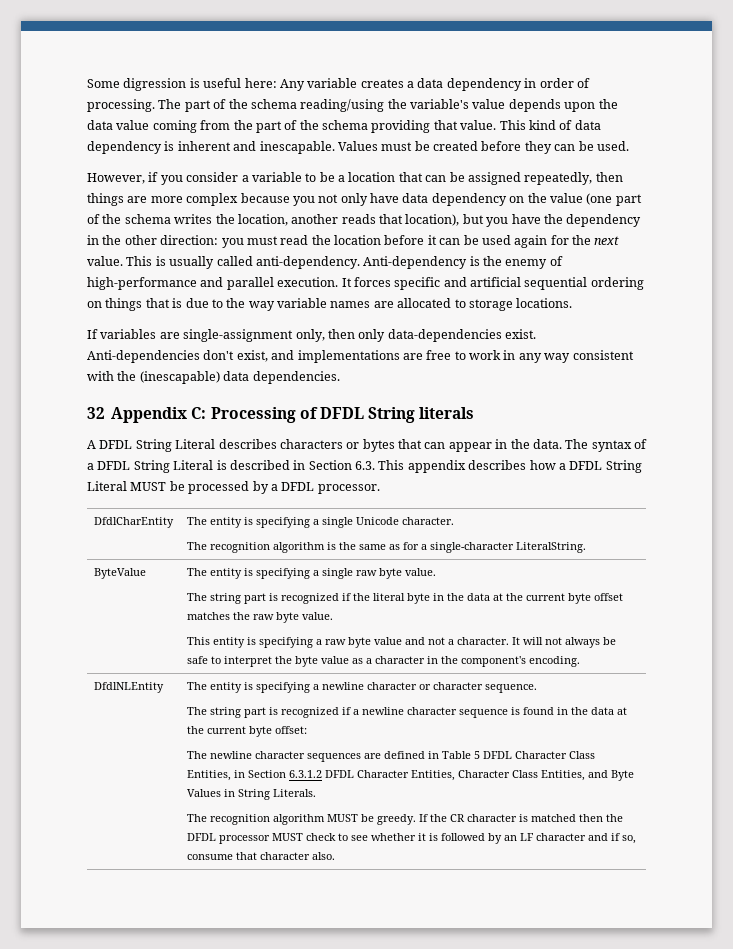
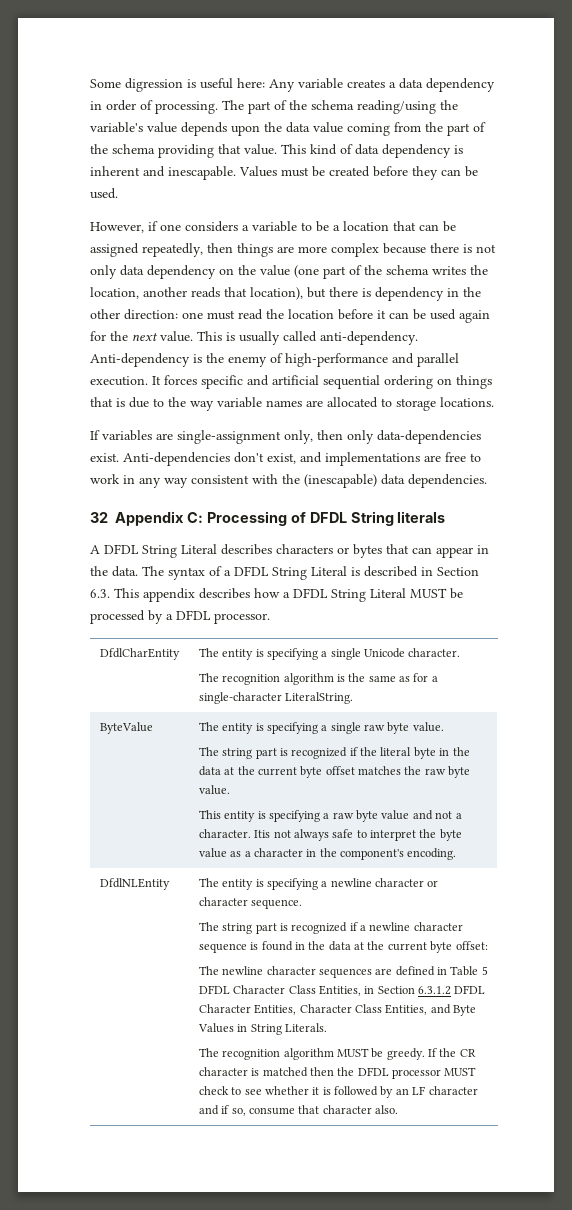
- However, if you consider a variable to be a location that can be assigned repeatedly, then things are more complex because you not only have data dependency on the value (one part of the schema writes the location, another reads that location), but you have the dependency in the other direction: you must read the location before it can be used again for the next value.
+ However, if one considers a variable to be a location that can be assigned repeatedly, then things are more complex because there is not only data dependency on the value (one part of the schema writes the location, another reads that location), but there is dependency in the other direction: one must read the location before it can be used again for the next value.
- It will not always be safe to interpret the byte value as a character in the component's encoding.
+ Itis not always safe to interpret the byte value as a character in the component's encoding.

